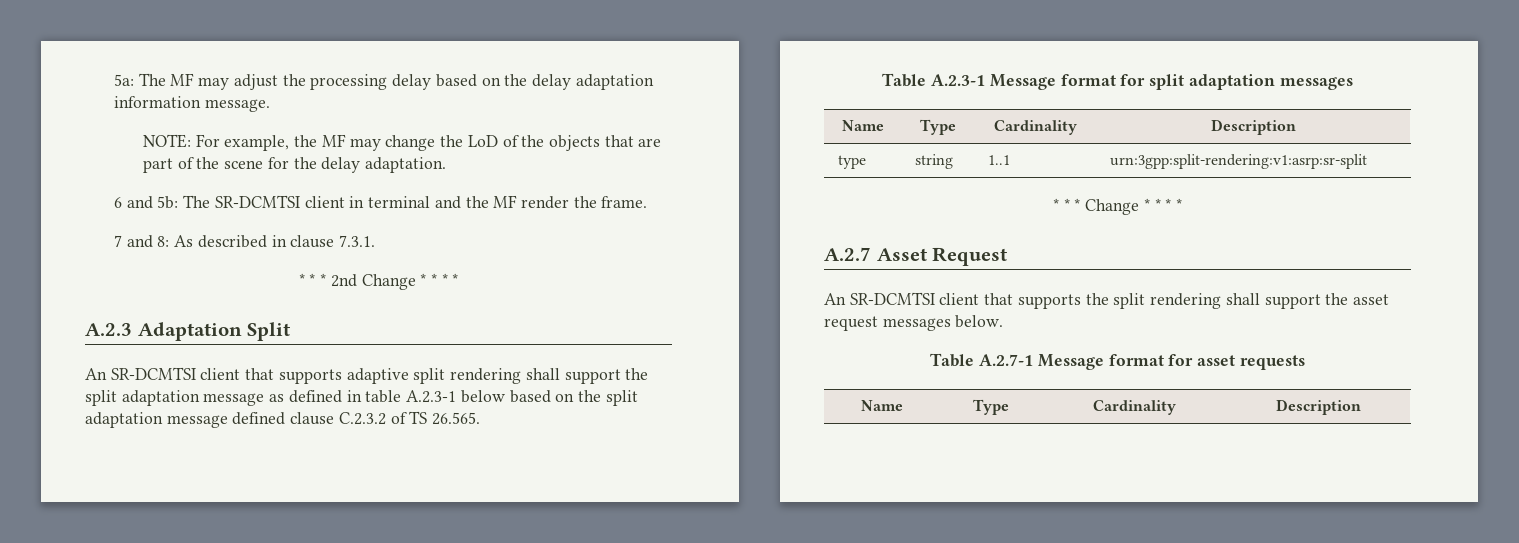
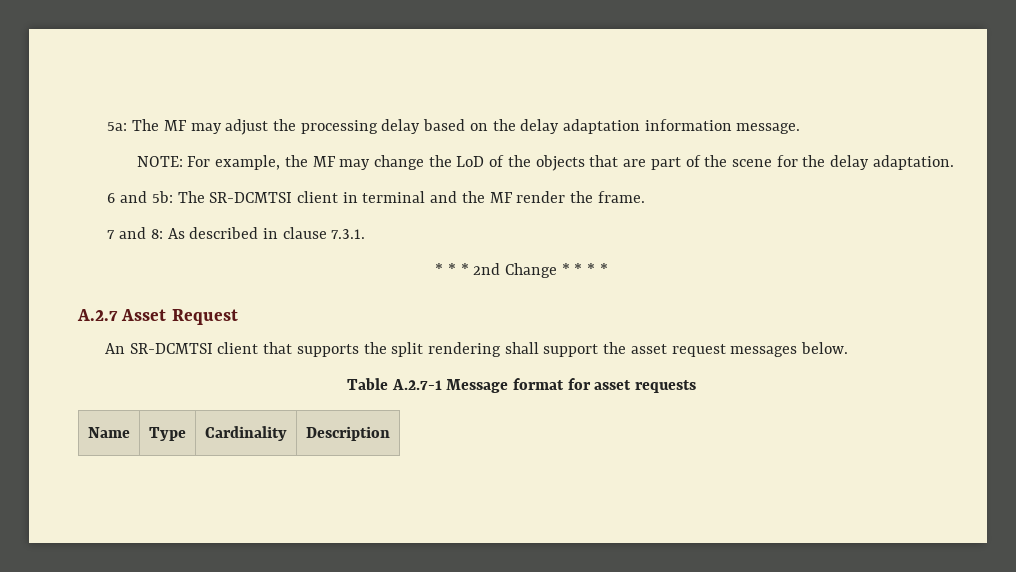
- A.2.3 Adaptation Split
- An SR-DCMTSI client that supports adaptive split rendering shall support the split adaptation message as defined in table A.2.3-1 below based on the split adaptation message defined clause C.2.3.2 of TS 26.565.
- Table A.2.3-1 Message format for split adaptation messages
- Name | Type | Cardinality | Description
- type | string | 1..1 | urn:3gpp:split-rendering:v1:asrp:sr-split
- * * * Change * * * *

